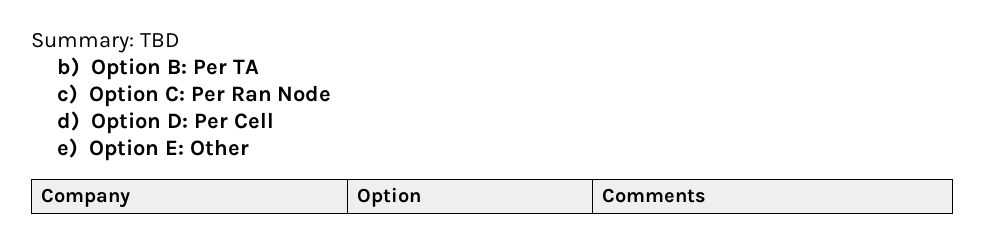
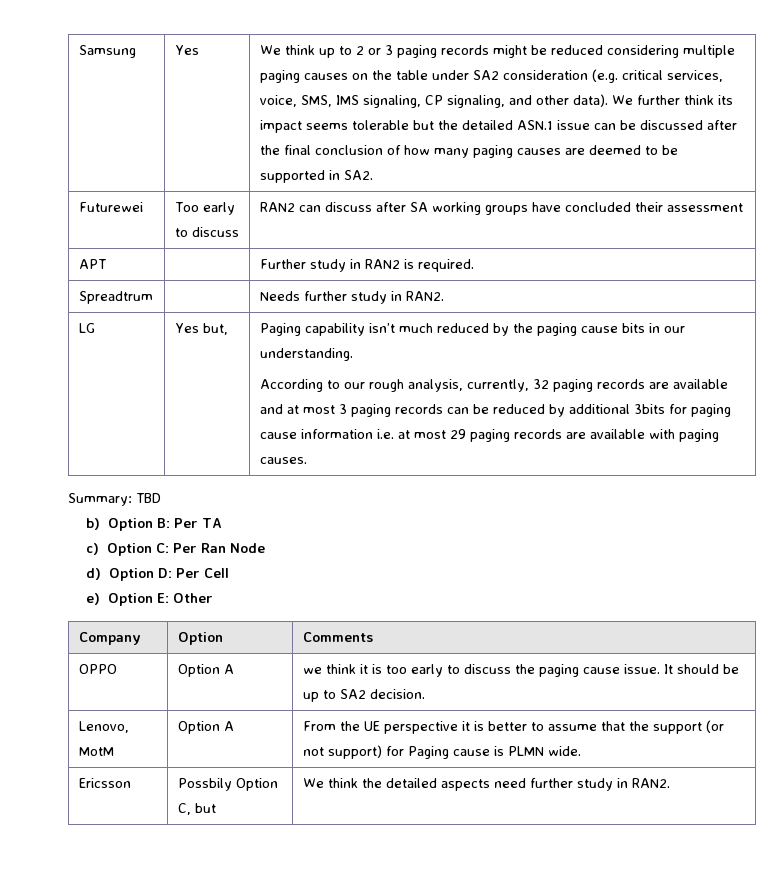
+ Samsung | Yes | We think up to 2 or 3 paging records might be reduced considering multiple paging causes on the table under SA2 consideration (e.g. critical services, voice, SMS, IMS signaling, CP signaling, and other data). We further think its impact seems tolerable but the detailed ASN.1 issue can be discussed after the final conclusion of how many paging causes are deemed to be supported in SA2.
+ Futurewei | Too early to discuss | RAN2 can discuss after SA working groups have concluded their assessment
+ APT | | Further study in RAN2 is required.
+ Spreadtrum | | Needs further study in RAN2.
+ LG | Yes but, | Paging capability isn’t much reduced by the paging cause bits in our understanding.
+ According to our rough analysis, currently, 32 paging records are available and at most 3 paging records can be reduced by additional 3bits for paging cause information i.e. at most 29 paging records are available with paging causes.
+ OPPO | Option A | we think it is too early to discuss the paging cause issue. It should be up to SA2 decision.
+ Lenovo, MotM | Option A | From the UE perspective it is better to assume that the support (or not support) for Paging cause is PLMN wide.
+ Ericsson | Possbily Option C, but | We think the detailed aspects need further study in RAN2.

